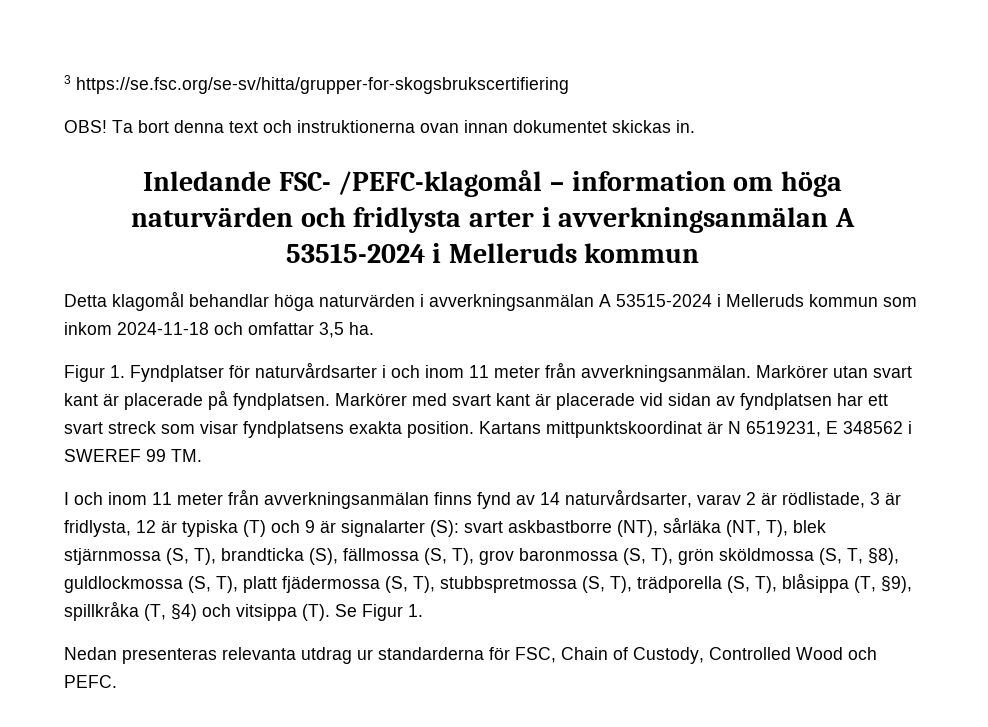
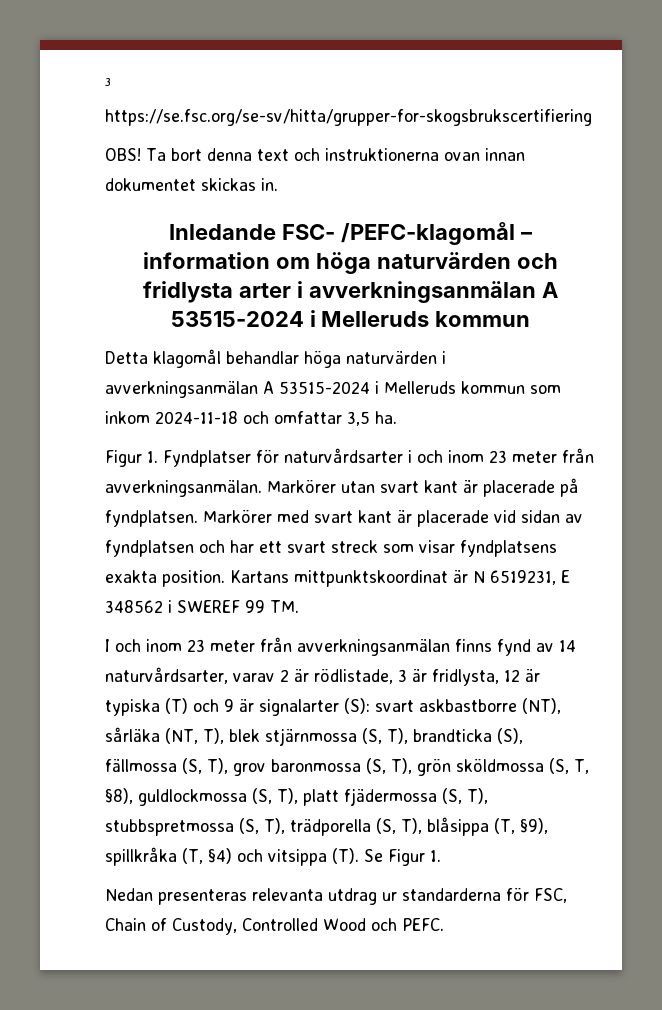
- Figur 1. Fyndplatser för naturvårdsarter i och inom 11 meter från avverkningsanmälan.
+ Figur 1. Fyndplatser för naturvårdsarter i och inom 23 meter från avverkningsanmälan.
- Markörer med svart kant är placerade vid sidan av fyndplatsen har ett svart streck som visar fyndplatsens exakta position.
+ Markörer med svart kant är placerade vid sidan av fyndplatsen och har ett svart streck som visar fyndplatsens exakta position.
- I och inom 11 meter från avverkningsanmälan finns fynd av 14 naturvårdsarter, varav 2 är rödlistade, 3 är fridlysta, 12 är typiska (T) och 9 är signalarter (S):
+ I och inom 23 meter från avverkningsanmälan finns fynd av 14 naturvårdsarter, varav 2 är rödlistade, 3 är fridlysta, 12 är typiska (T) och 9 är signalarter (S):

